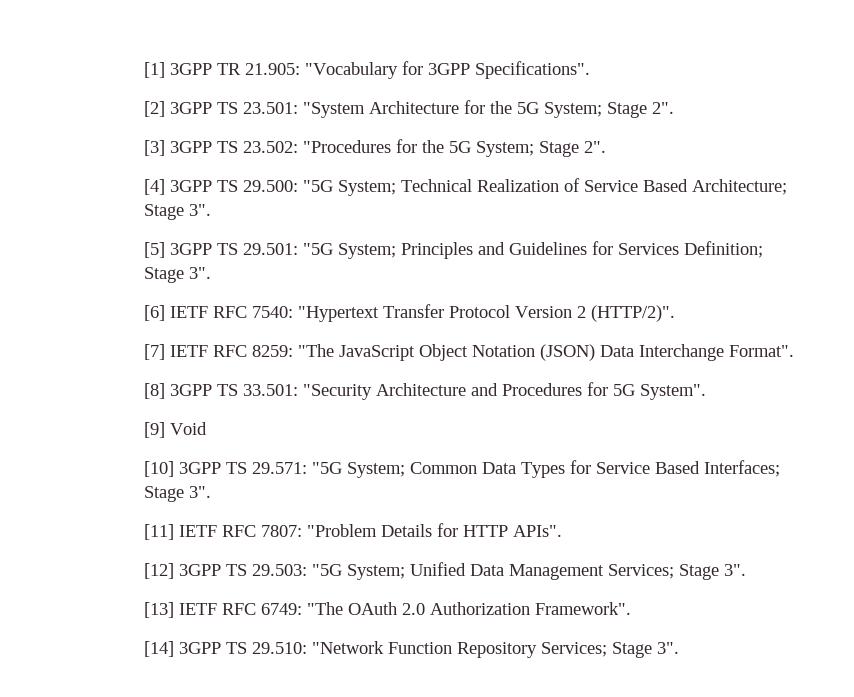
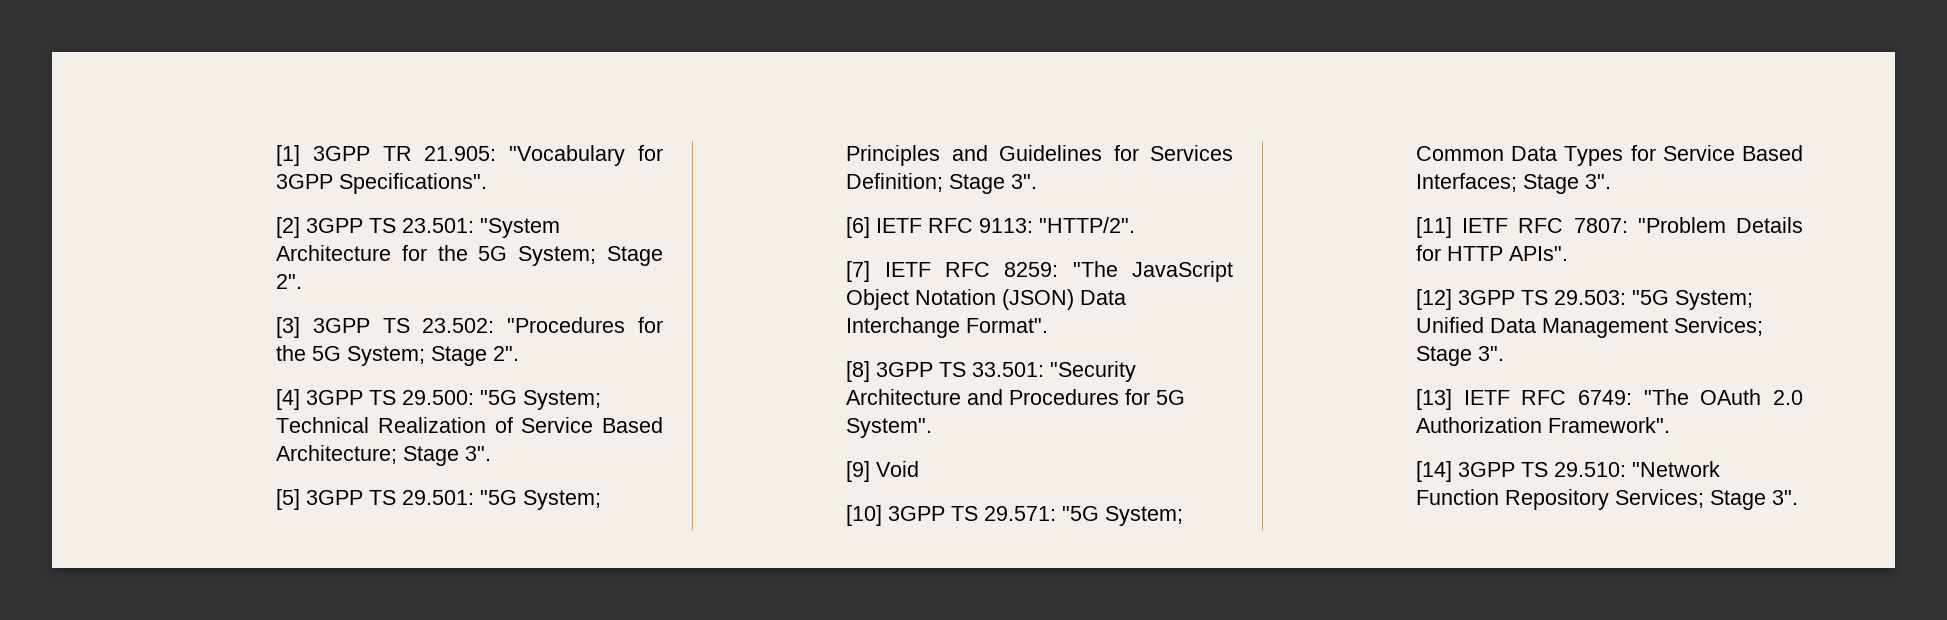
- [6] IETF RFC 7540: "Hypertext Transfer Protocol Version 2 (HTTP/2)".
+ [6] IETF RFC 9113: "HTTP/2".

